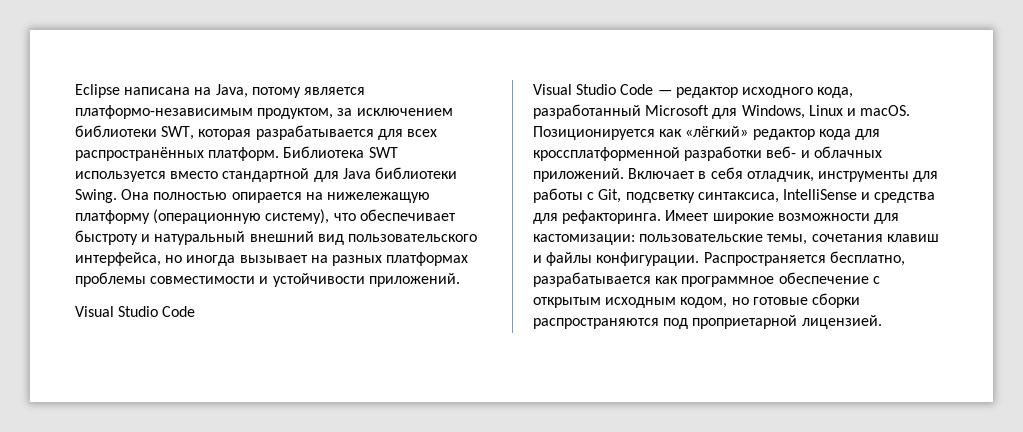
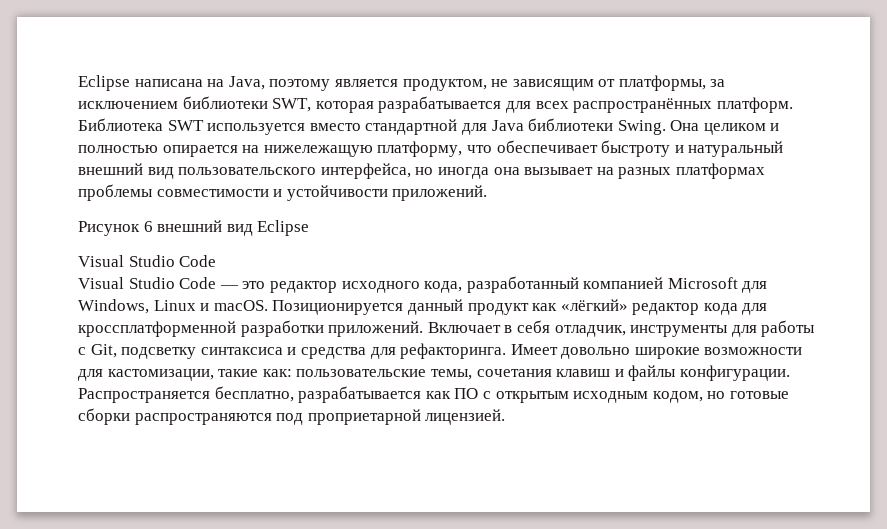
- Eclipse написана на Java, потому является платформо-независимым продуктом, за исключением библиотеки SWT, которая разрабатывается для всех распространённых платформ.
+ Eclipse написана на Java, поэтому является продуктом, не зависящим от платформы, за исключением библиотеки SWT, которая разрабатывается для всех распространённых платформ.
- Она полностью опирается на нижележащую платформу (операционную систему), что обеспечивает быстроту и натуральный внешний вид пользовательского интерфейса, но иногда вызывает на разных платформах проблемы совместимости и устойчивости приложений.
+ Она целиком и полностью опирается на нижележащую платформу, что обеспечивает быстроту и натуральный внешний вид пользовательского интерфейса, но иногда она вызывает на разных платформах проблемы совместимости и устойчивости приложений.
+ Рисунок 6 внешний вид Eclipse
- Visual Studio Code — редактор исходного кода, разработанный Microsoft для Windows, Linux и macOS.
+ Visual Studio Code — это редактор исходного кода, разработанный компанией Microsoft для Windows, Linux и macOS.
- Позиционируется как «лёгкий» редактор кода для кроссплатформенной разработки веб- и облачных приложений.
+ Позиционируется данный продукт как «лёгкий» редактор кода для кроссплатформенной разработки приложений.
- Включает в себя отладчик, инструменты для работы с Git, подсветку синтаксиса, IntelliSense и средства для рефакторинга.
+ Включает в себя отладчик, инструменты для работы с Git, подсветку синтаксиса и средства для рефакторинга.
- Имеет широкие возможности для кастомизации: пользовательские темы, сочетания клавиш и файлы конфигурации.
+ Имеет довольно широкие возможности для кастомизации, такие как: пользовательские темы, сочетания клавиш и файлы конфигурации.
- Распространяется бесплатно, разрабатывается как программное обеспечение с открытым исходным кодом, но готовые сборки распространяются под проприетарной лицензией.
+ Распространяется бесплатно, разрабатывается как ПО с открытым исходным кодом, но готовые сборки распространяются под проприетарной лицензией.

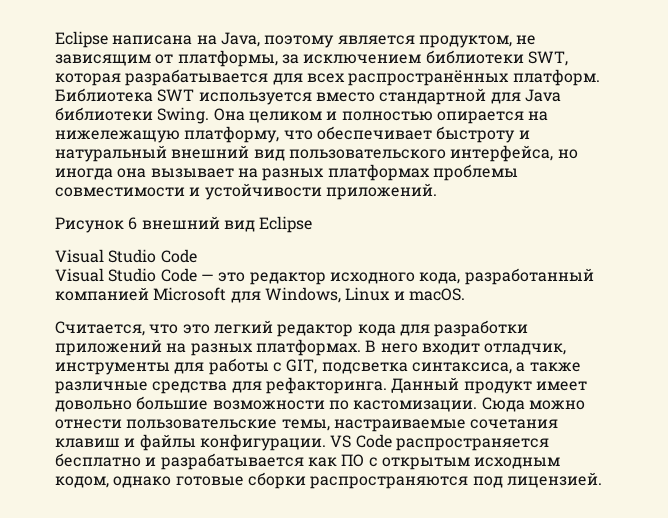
- Visual Studio Code — это редактор исходного кода, разработанный компанией Microsoft для Windows, Linux и macOS. Позиционируется данный продукт как «лёгкий» редактор кода для кроссплатформенной разработки приложений. Включает в себя отладчик, инструменты для работы с Git, подсветку синтаксиса и средства для рефакторинга. Имеет довольно широкие возможности для кастомизации, такие как: пользовательские темы, сочетания клавиш и файлы конфигурации.
+ Visual Studio Code — это редактор исходного кода, разработанный компанией Microsoft для Windows, Linux и macOS.
+ Считается, что это легкий редактор кода для разработки приложений на разных платформах. В него входит отладчик, инструменты для работы с GIT, подсветка синтаксиса, а также различные средства для рефакторинга. Данный продукт имеет довольно большие возможности по кастомизации. Сюда можно отнести пользовательские темы, настраиваемые сочетания клавиш и файлы конфигурации.
- Распространяется бесплатно, разрабатывается как ПО с открытым исходным кодом, но готовые сборки распространяются под проприетарной лицензией.
+ VS Code распространяется бесплатно и разрабатывается как ПО с открытым исходным кодом, однако готовые сборки распространяются под лицензией.

